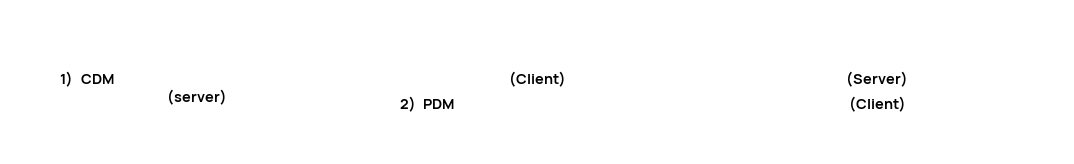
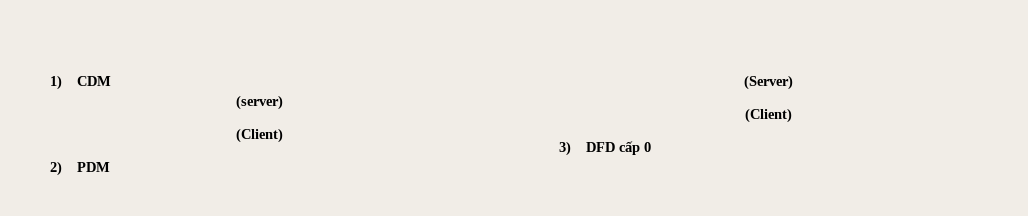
+ 3) DFD cấp 0

